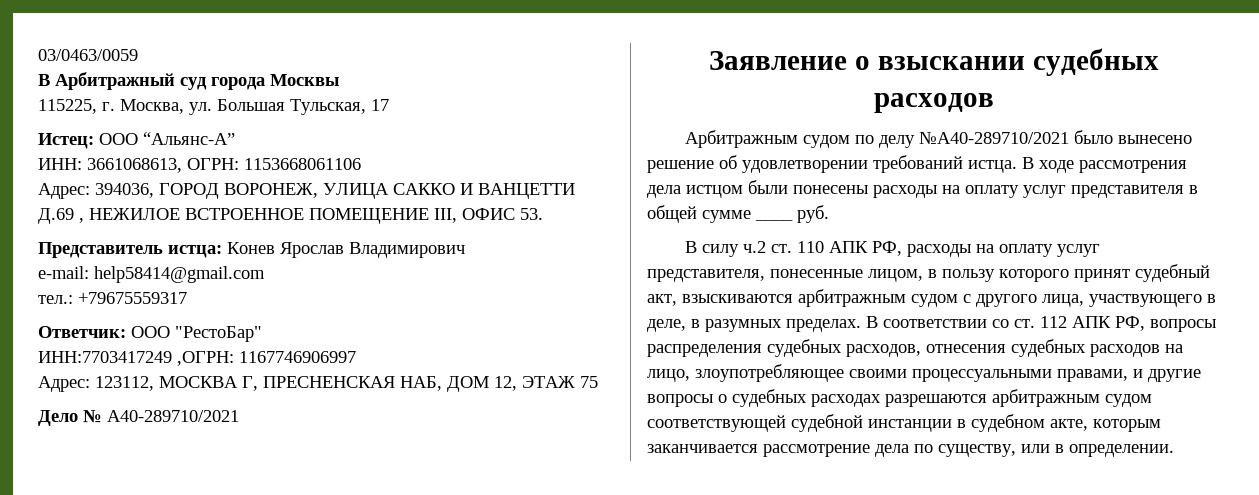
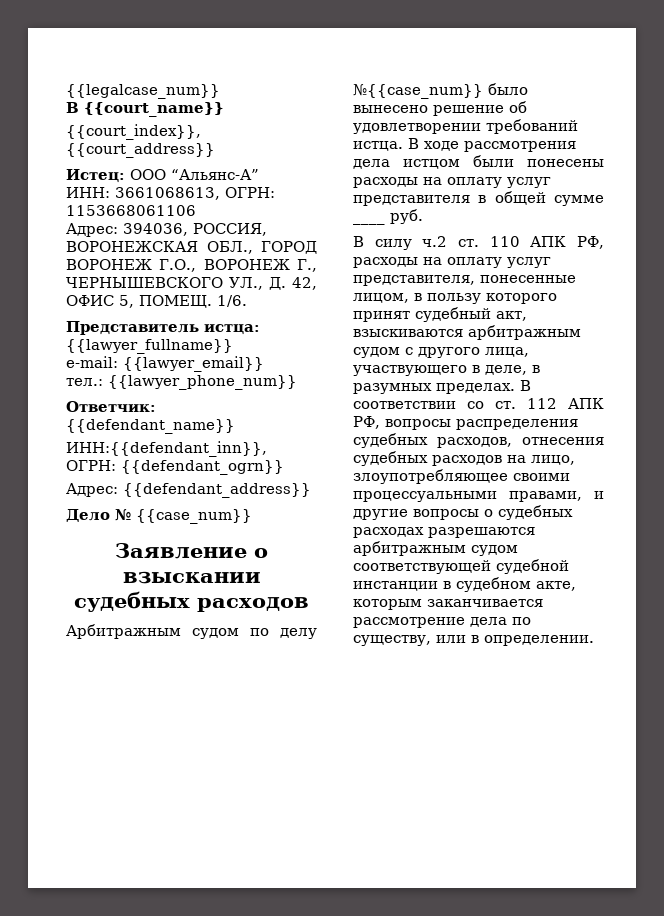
- 03/0463/0059
- В Арбитражный суд города Москвы
- 115225, г. Москва, ул. Большая Тульская, 17
+ {{legalcase_num}}
+ В {{court_name}}
+ {{court_index}}, {{court_address}}
- Адрес: 394036, ГОРОД ВОРОНЕЖ, УЛИЦА САККО И ВАНЦЕТТИ Д.69 , НЕЖИЛОЕ ВСТРОЕННОЕ ПОМЕЩЕНИЕ III, ОФИС 53.
+ Адрес: 394036, РОССИЯ, ВОРОНЕЖСКАЯ ОБЛ., ГОРОД ВОРОНЕЖ Г.О., ВОРОНЕЖ Г., ЧЕРНЫШЕВСКОГО УЛ., Д. 42, ОФИС 5, ПОМЕЩ. 1/6.
- Представитель истца: Конев Ярослав Владимирович
+ Представитель истца: {{lawyer_fullname}}
- e-mail: help58414@gmail.com
+ e-mail: {{lawyer_email}}
- тел.: +79675559317
+ тел.: {{lawyer_phone_num}}
- Ответчик: ООО "РестоБар"
- ИНН:7703417249 ,ОГРН: 1167746906997
- Адрес: 123112, МОСКВА Г, ПРЕСНЕНСКАЯ НАБ, ДОМ 12, ЭТАЖ 75
+ Ответчик: {{defendant_name}}
+ ИНН:{{defendant_inn}}, ОГРН: {{defendant_ogrn}}
+ Адрес: {{defendant_address}}
- Дело № А40-289710/2021
+ Дело № {{case_num}}
- Арбитражным судом по делу №А40-289710/2021 было вынесено решение об удовлетворении требований истца.
+ Арбитражным судом по делу №{{case_num}} было вынесено решение об удовлетворении требований истца.

